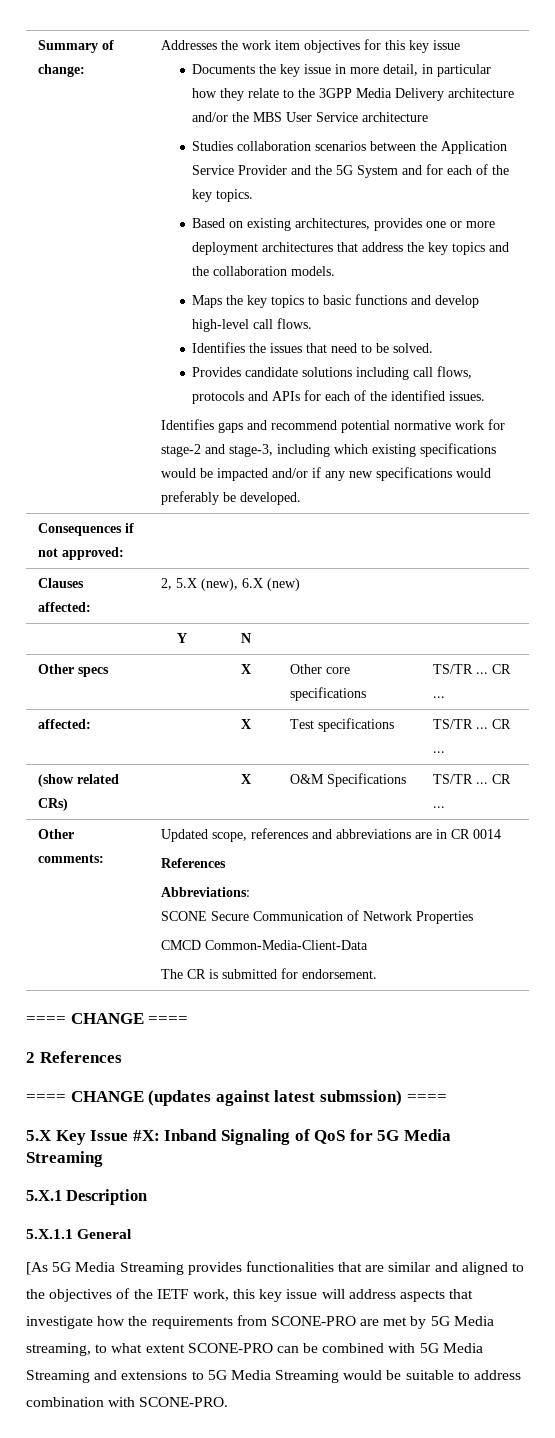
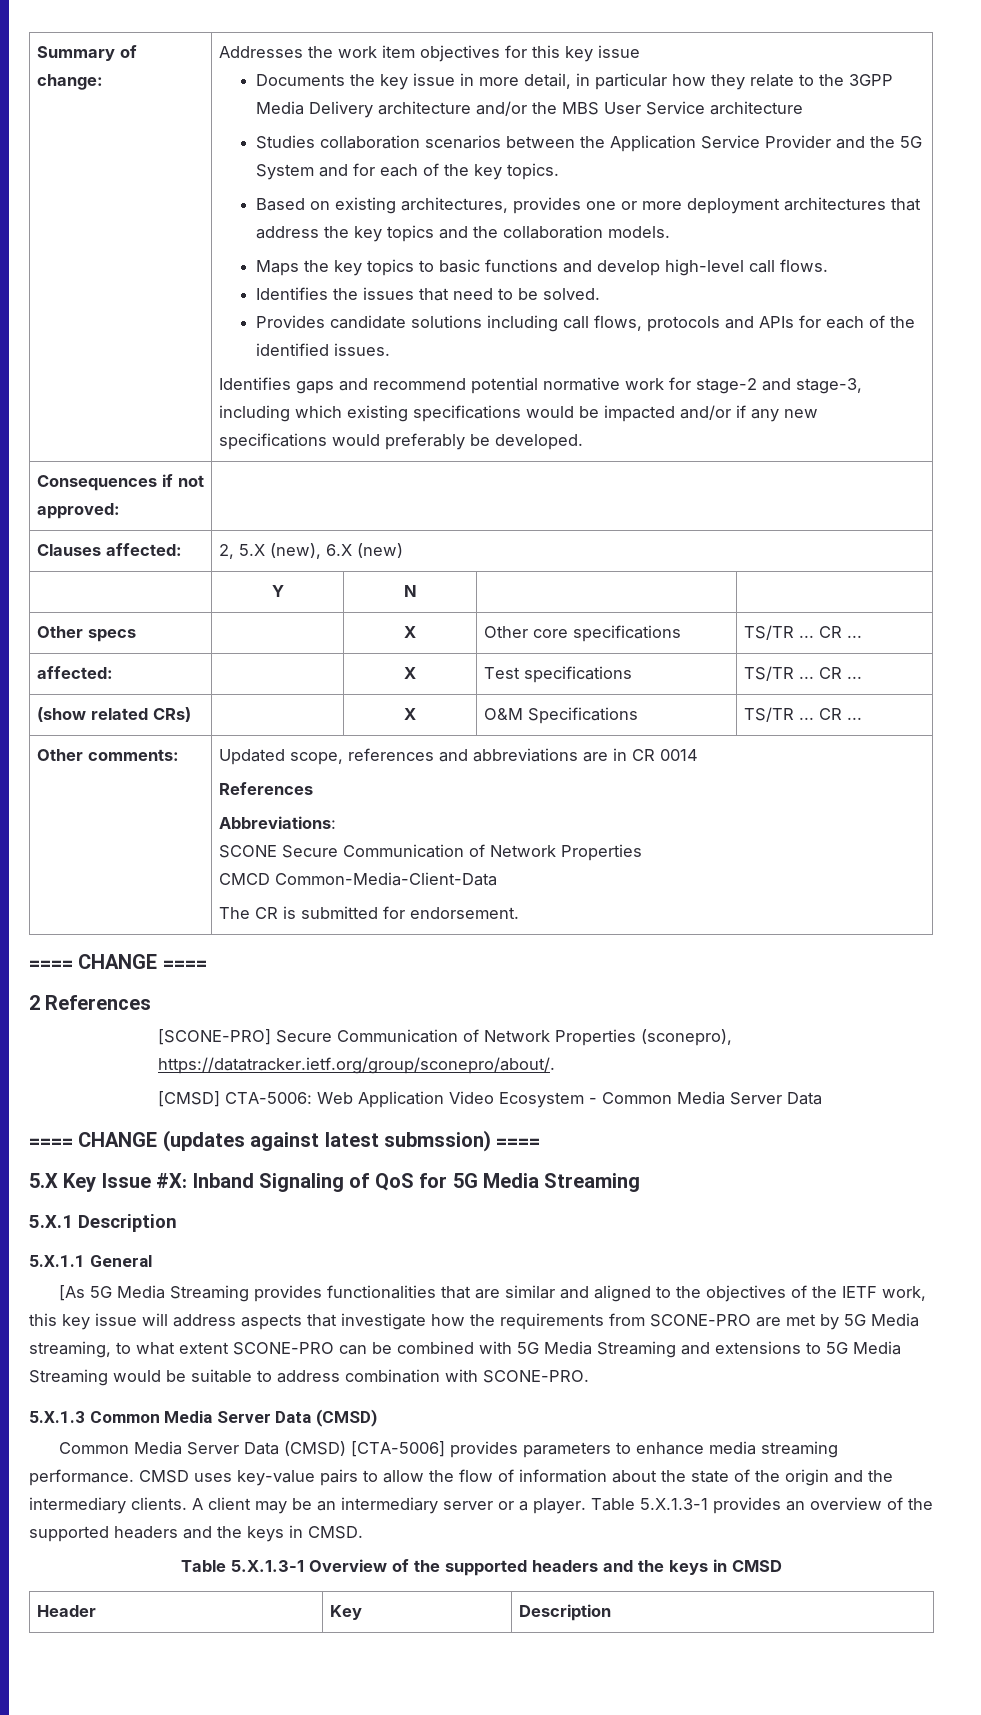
+ [SCONE-PRO] Secure Communication of Network Properties (sconepro), https://datatracker.ietf.org/group/sconepro/about/.
+ [CMSD] CTA-5006: Web Application Video Ecosystem - Common Media Server Data
+ 5.X.1.3 Common Media Server Data (CMSD)
+ Common Media Server Data (CMSD) [CTA-5006] provides parameters to enhance media streaming performance. CMSD uses key-value pairs to allow the flow of information about the state of the origin and the intermediary clients. A client may be an intermediary server or a player. Table 5.X.1.3-1 provides an overview of the supported headers and the keys in CMSD.
+ Table 5.X.1.3-1 Overview of the supported headers and the keys in CMSD
+ Header | Key | Description

